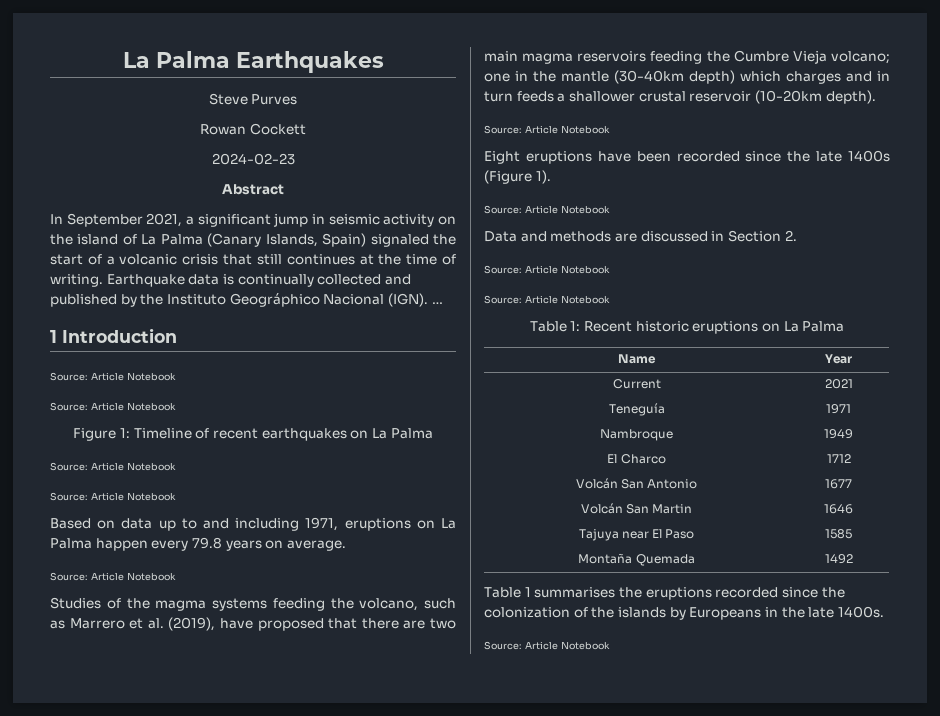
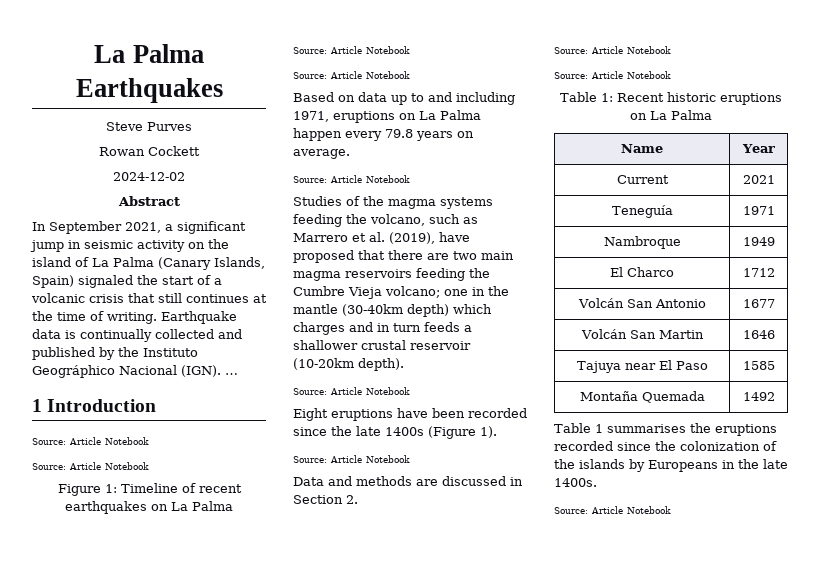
- 2024-02-23
+ 2024-12-02

